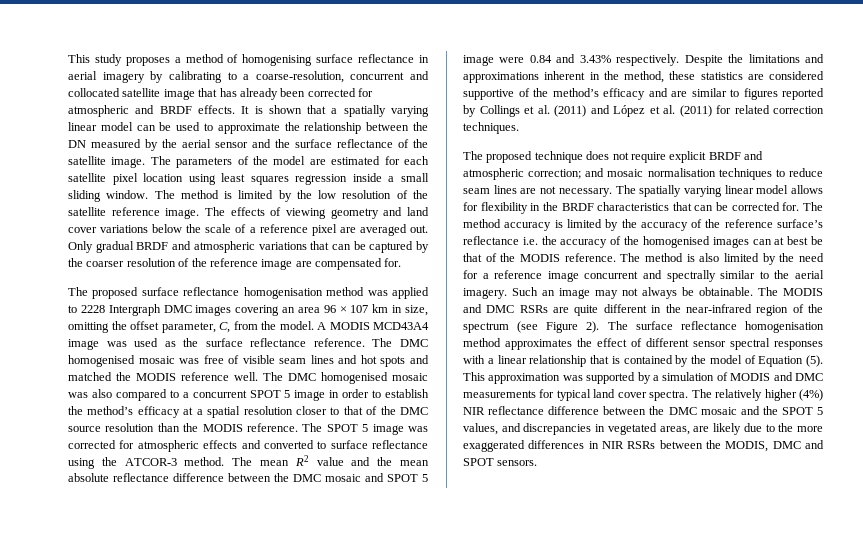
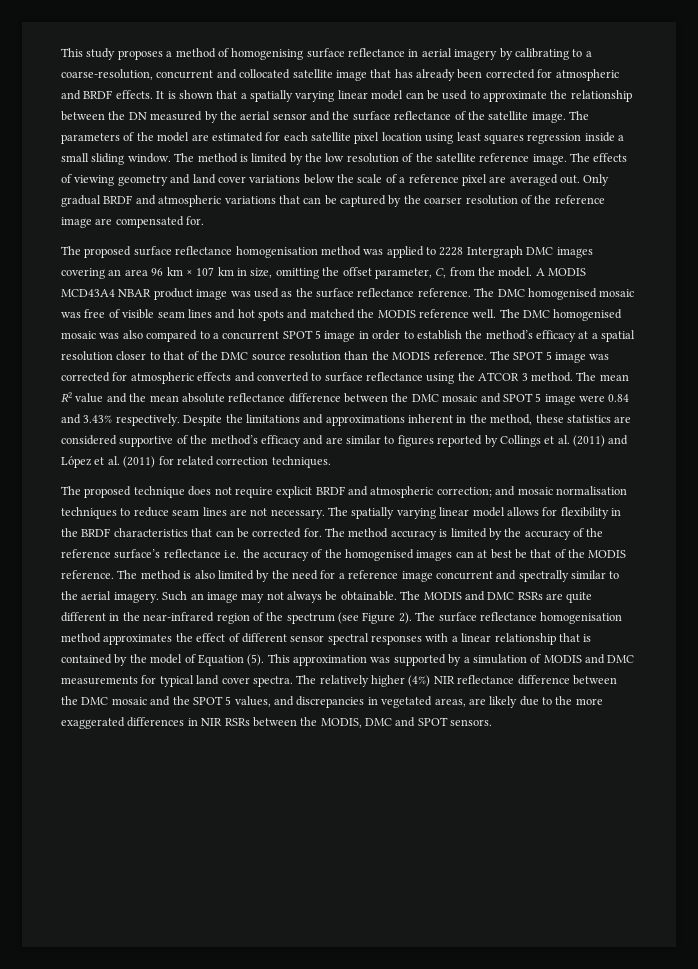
- The proposed surface reflectance homogenisation method was applied to 2228 Intergraph DMC images covering an area 96 × 107 km in size, omitting the offset parameter, C, from the model.
+ The proposed surface reflectance homogenisation method was applied to 2228 Intergraph DMC images covering an area 96 km × 107 km in size, omitting the offset parameter, C, from the model.
- A MODIS MCD43A4 image was used as the surface reflectance reference.
+ A MODIS MCD43A4 NBAR product image was used as the surface reflectance reference.
- The SPOT 5 image was corrected for atmospheric effects and converted to surface reflectance using the ATCOR-3 method.
+ The SPOT 5 image was corrected for atmospheric effects and converted to surface reflectance using the ATCOR 3 method.

